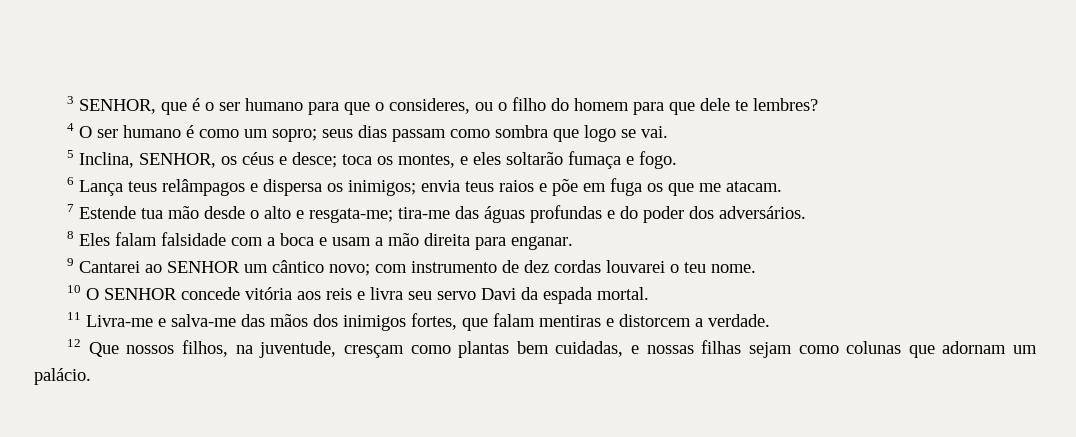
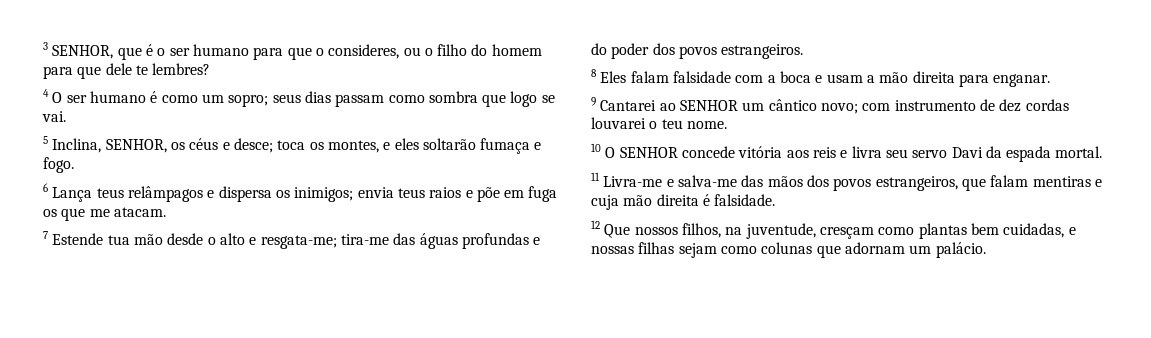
- 7 Estende tua mão desde o alto e resgata-me; tira-me das águas profundas e do poder dos adversários.
+ 7 Estende tua mão desde o alto e resgata-me; tira-me das águas profundas e do poder dos povos estrangeiros.
- 11 Livra-me e salva-me das mãos dos inimigos fortes, que falam mentiras e distorcem a verdade.
+ 11 Livra-me e salva-me das mãos dos povos estrangeiros, que falam mentiras e cuja mão direita é falsidade.

